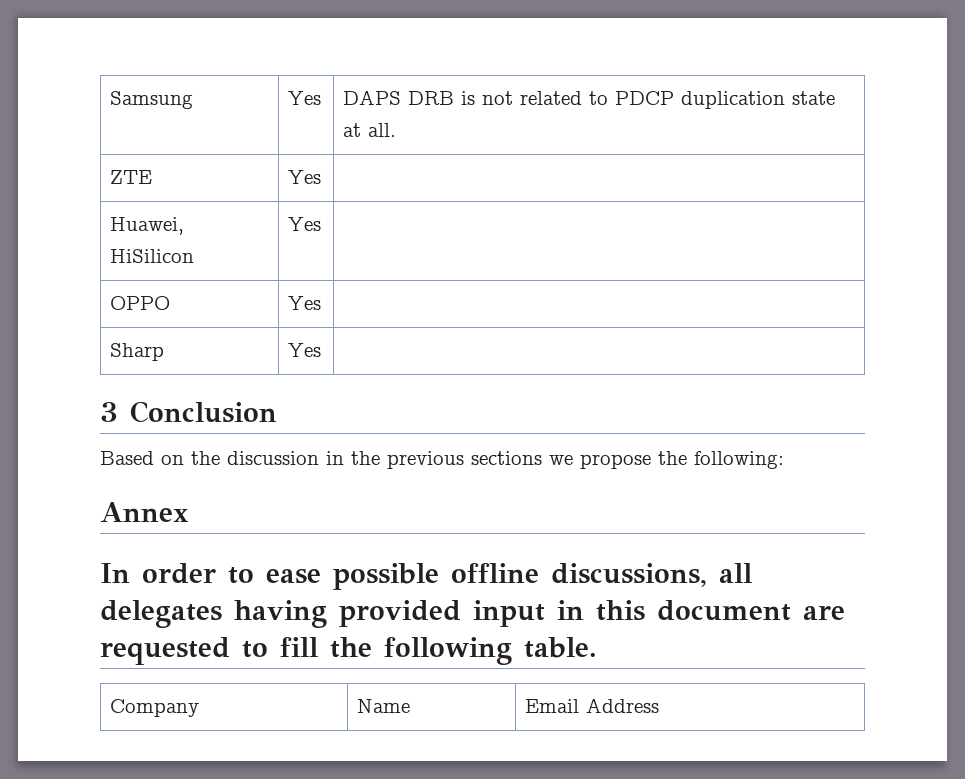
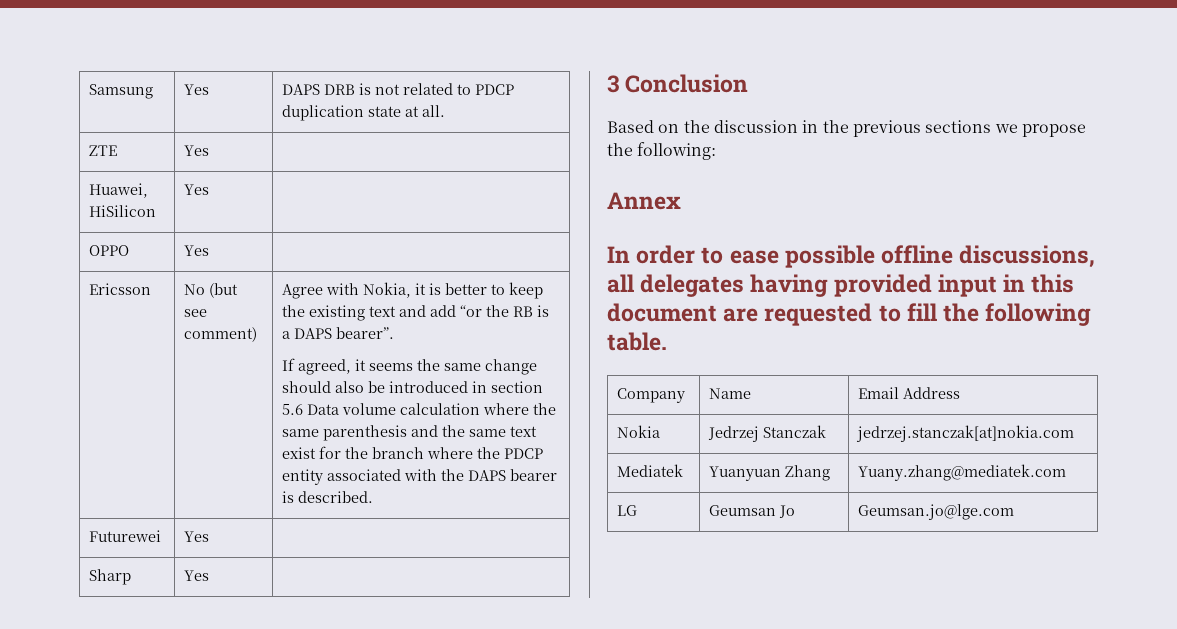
+ Ericsson | No (but see comment) | Agree with Nokia, it is better to keep the existing text and add “or the RB is a DAPS bearer”.
+ If agreed, it seems the same change should also be introduced in section 5.6 Data volume calculation where the same parenthesis and the same text exist for the branch where the PDCP entity associated with the DAPS bearer is described.
+ Futurewei | Yes |
+ Nokia | Jedrzej Stanczak | jedrzej.stanczak[at]nokia.com
+ Mediatek | Yuanyuan Zhang | Yuany.zhang@mediatek.com
+ LG | Geumsan Jo | Geumsan.jo@lge.com

